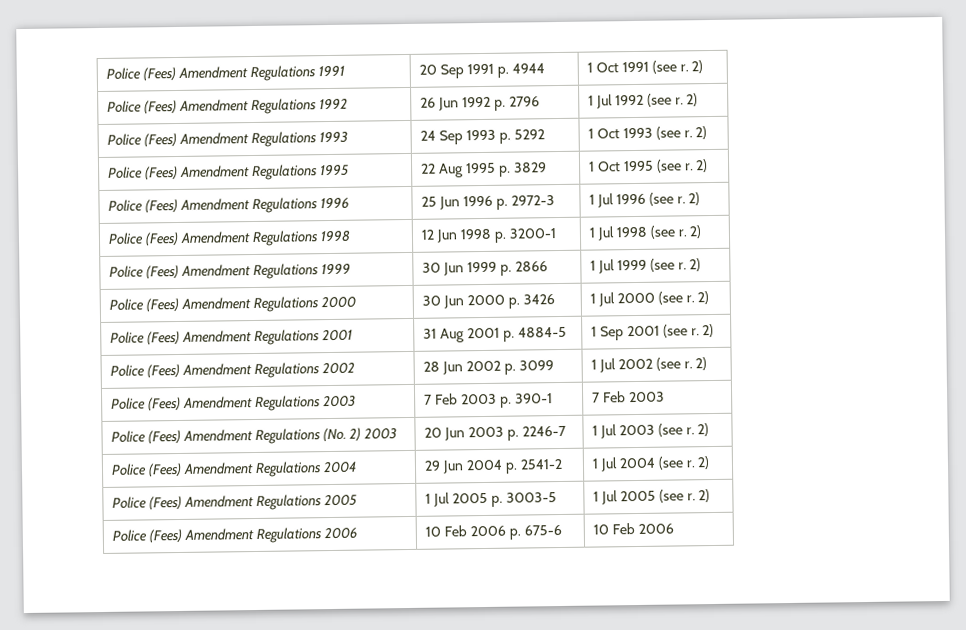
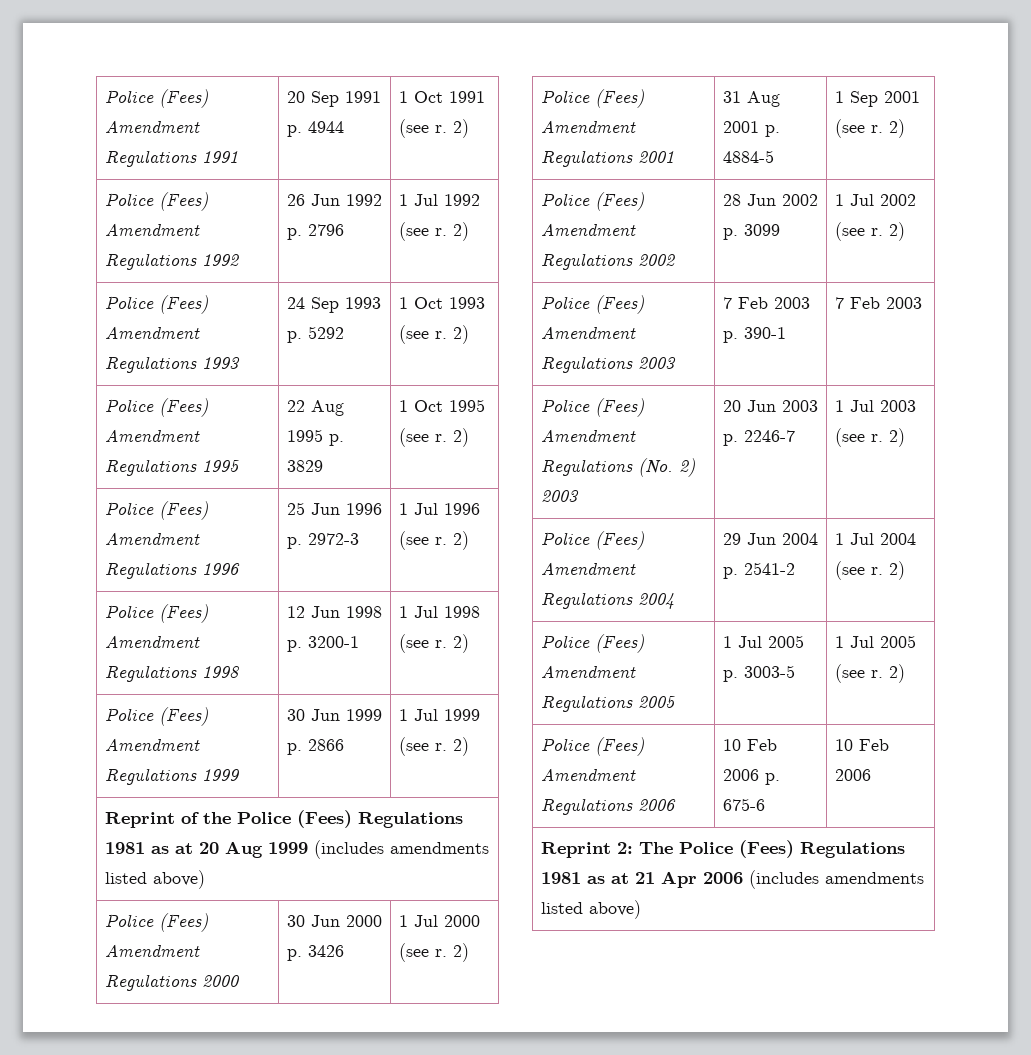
+ Reprint of the Police (Fees) Regulations 1981 as at 20 Aug 1999 (includes amendments listed above)
+ Reprint 2: The Police (Fees) Regulations 1981 as at 21 Apr 2006 (includes amendments listed above)

